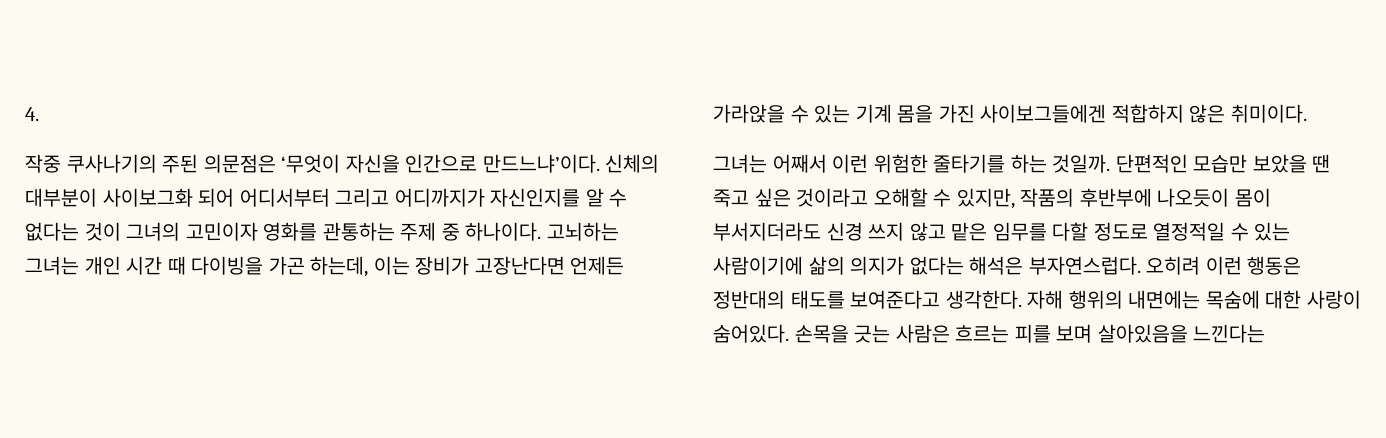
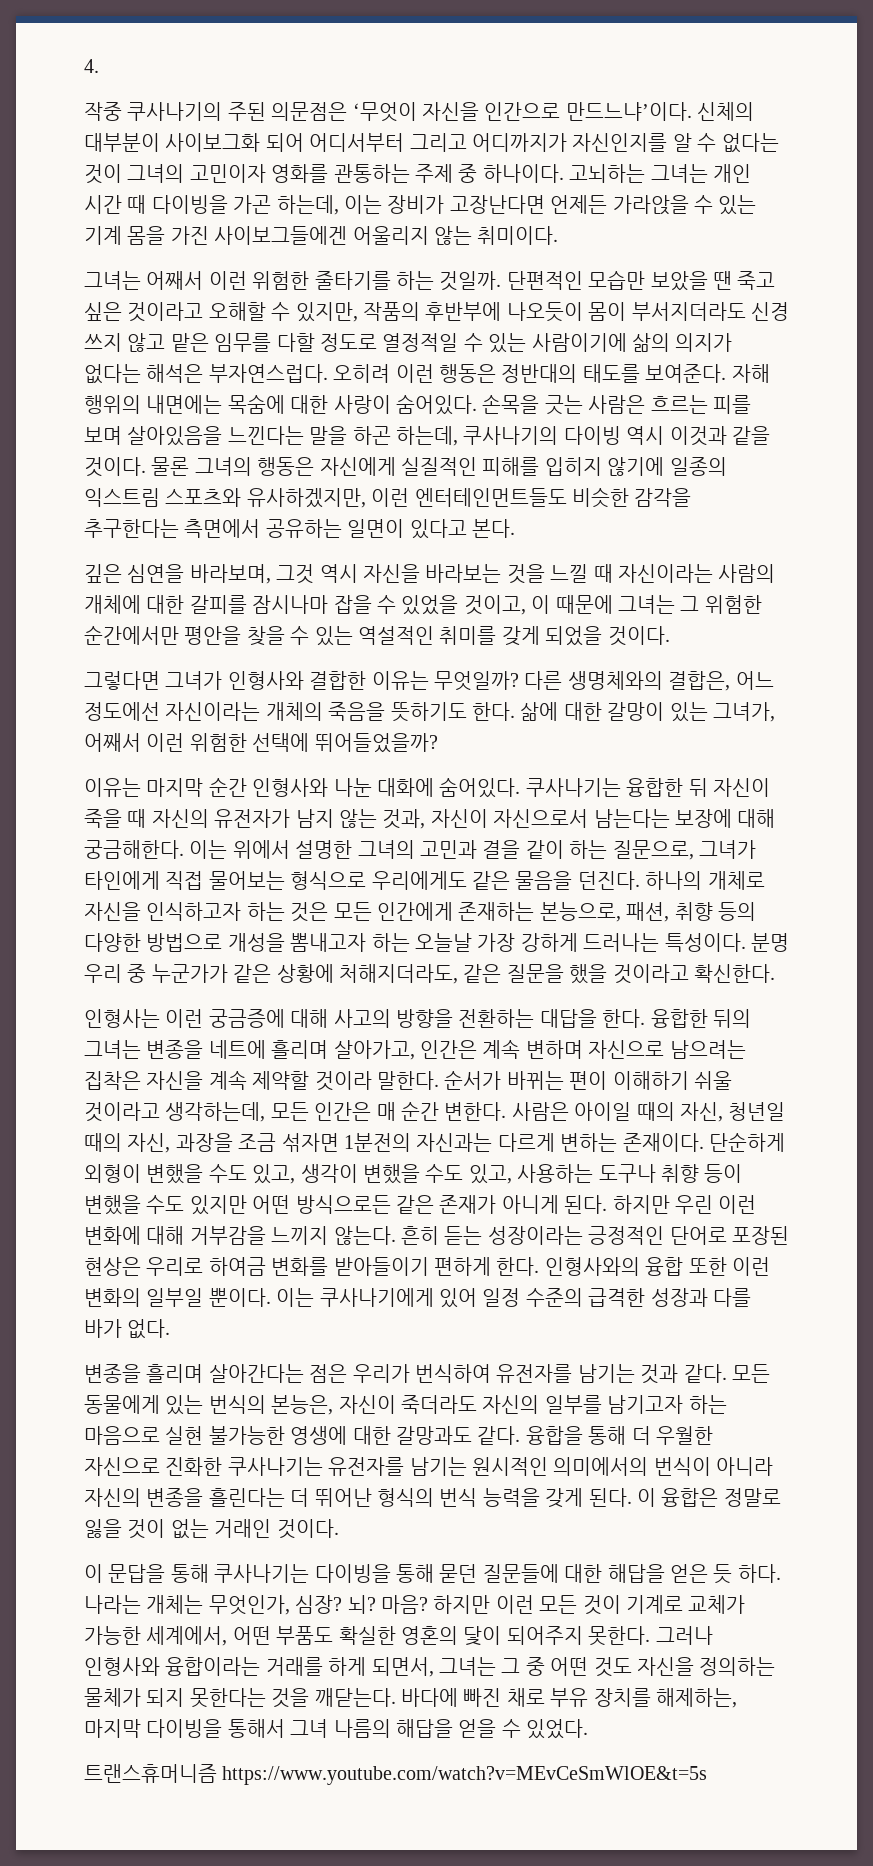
- 고뇌하는 그녀는 개인 시간 때 다이빙을 가곤 하는데, 이는 장비가 고장난다면 언제든 가라앉을 수 있는 기계 몸을 가진 사이보그들에겐 적합하지 않은 취미이다.
+ 고뇌하는 그녀는 개인 시간 때 다이빙을 가곤 하는데, 이는 장비가 고장난다면 언제든 가라앉을 수 있는 기계 몸을 가진 사이보그들에겐 어울리지 않는 취미이다.
- 오히려 이런 행동은 정반대의 태도를 보여준다고 생각한다.
+ 오히려 이런 행동은 정반대의 태도를 보여준다.
- 손목을 긋는 사람은 흐르는 피를 보며 살아있음을 느낀다는
+ 손목을 긋는 사람은 흐르는 피를 보며 살아있음을 느낀다는 말을 하곤 하는데, 쿠사나기의 다이빙 역시 이것과 같을 것이다. 물론 그녀의 행동은 자신에게 실질적인 피해를 입히지 않기에 일종의 익스트림 스포츠와 유사하겠지만, 이런 엔터테인먼트들도 비슷한 감각을 추구한다는 측면에서 공유하는 일면이 있다고 본다.
+ 깊은 심연을 바라보며, 그것 역시 자신을 바라보는 것을 느낄 때 자신이라는 사람의 개체에 대한 갈피를 잠시나마 잡을 수 있었을 것이고, 이 때문에 그녀는 그 위험한 순간에서만 평안을 찾을 수 있는 역설적인 취미를 갖게 되었을 것이다.
+ 그렇다면 그녀가 인형사와 결합한 이유는 무엇일까? 다른 생명체와의 결합은, 어느 정도에선 자신이라는 개체의 죽음을 뜻하기도 한다. 삶에 대한 갈망이 있는 그녀가, 어째서 이런 위험한 선택에 뛰어들었을까?
+ 이유는 마지막 순간 인형사와 나눈 대화에 숨어있다. 쿠사나기는 융합한 뒤 자신이 죽을 때 자신의 유전자가 남지 않는 것과, 자신이 자신으로서 남는다는 보장에 대해 궁금해한다. 이는 위에서 설명한 그녀의 고민과 결을 같이 하는 질문으로, 그녀가 타인에게 직접 물어보는 형식으로 우리에게도 같은 물음을 던진다. 하나의 개체로 자신을 인식하고자 하는 것은 모든 인간에게 존재하는 본능으로, 패션, 취향 등의 다양한 방법으로 개성을 뽐내고자 하는 오늘날 가장 강하게 드러나는 특성이다. 분명 우리 중 누군가가 같은 상황에 처해지더라도, 같은 질문을 했을 것이라고 확신한다.
+ 인형사는 이런 궁금증에 대해 사고의 방향을 전환하는 대답을 한다. 융합한 뒤의 그녀는 변종을 네트에 흘리며 살아가고, 인간은 계속 변하며 자신으로 남으려는 집착은 자신을 계속 제약할 것이라 말한다. 순서가 바뀌는 편이 이해하기 쉬울 것이라고 생각하는데, 모든 인간은 매 순간 변한다. 사람은 아이일 때의 자신, 청년일 때의 자신, 과장을 조금 섞자면 1분전의 자신과는 다르게 변하는 존재이다. 단순하게 외형이 변했을 수도 있고, 생각이 변했을 수도 있고, 사용하는 도구나 취향 등이 변했을 수도 있지만 어떤 방식으로든 같은 존재가 아니게 된다. 하지만 우린 이런 변화에 대해 거부감을 느끼지 않는다. 흔히 듣는 성장이라는 긍정적인 단어로 포장된 현상은 우리로 하여금 변화를 받아들이기 편하게 한다. 인형사와의 융합 또한 이런 변화의 일부일 뿐이다. 이는 쿠사나기에게 있어 일정 수준의 급격한 성장과 다를 바가 없다.
+ 변종을 흘리며 살아간다는 점은 우리가 번식하여 유전자를 남기는 것과 같다. 모든 동물에게 있는 번식의 본능은, 자신이 죽더라도 자신의 일부를 남기고자 하는 마음으로 실현 불가능한 영생에 대한 갈망과도 같다. 융합을 통해 더 우월한 자신으로 진화한 쿠사나기는 유전자를 남기는 원시적인 의미에서의 번식이 아니라 자신의 변종을 흘린다는 더 뛰어난 형식의 번식 능력을 갖게 된다. 이 융합은 정말로 잃을 것이 없는 거래인 것이다.
+ 이 문답을 통해 쿠사나기는 다이빙을 통해 묻던 질문들에 대한 해답을 얻은 듯 하다. 나라는 개체는 무엇인가, 심장? 뇌? 마음? 하지만 이런 모든 것이 기계로 교체가 가능한 세계에서, 어떤 부품도 확실한 영혼의 닻이 되어주지 못한다. 그러나 인형사와 융합이라는 거래를 하게 되면서, 그녀는 그 중 어떤 것도 자신을 정의하는 물체가 되지 못한다는 것을 깨닫는다. 바다에 빠진 채로 부유 장치를 해제하는, 마지막 다이빙을 통해서 그녀 나름의 해답을 얻을 수 있었다.
+ 트랜스휴머니즘 https://www.youtube.com/watch?v=MEvCeSmWlOE&t=5s

